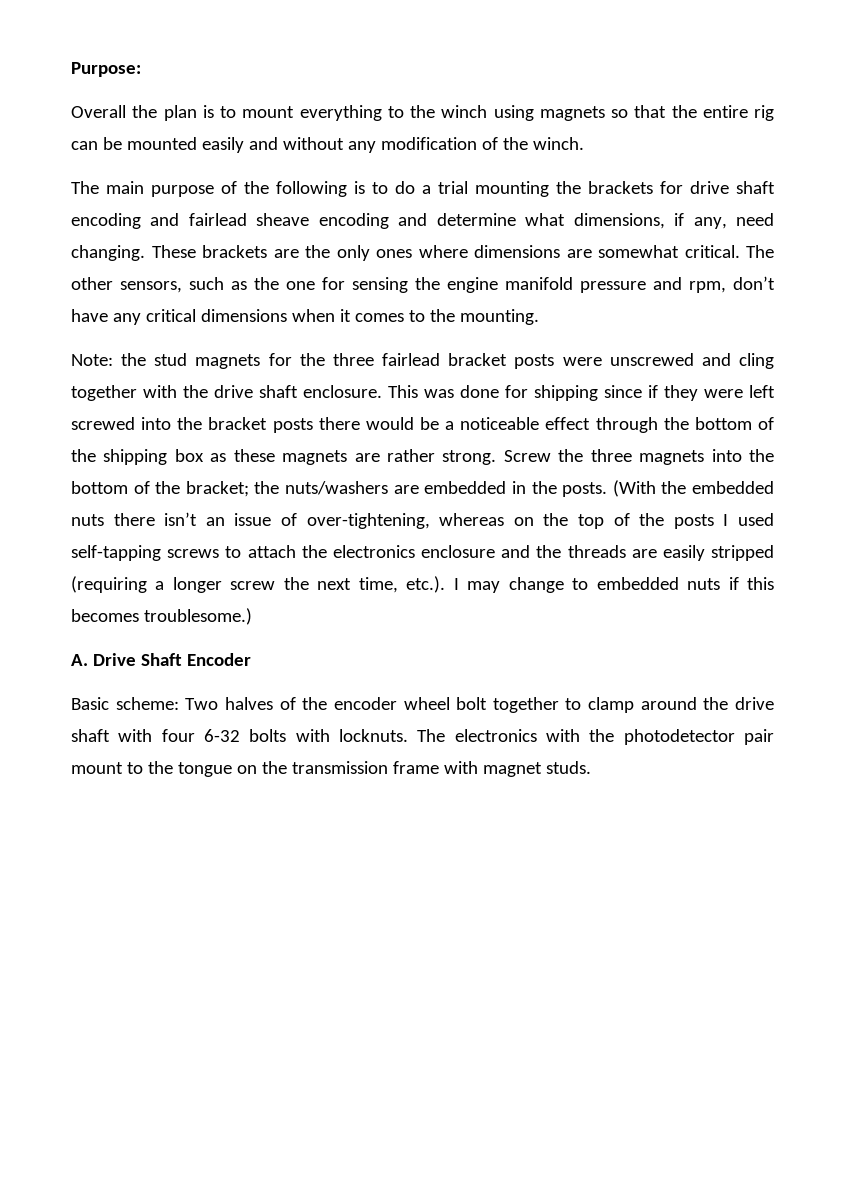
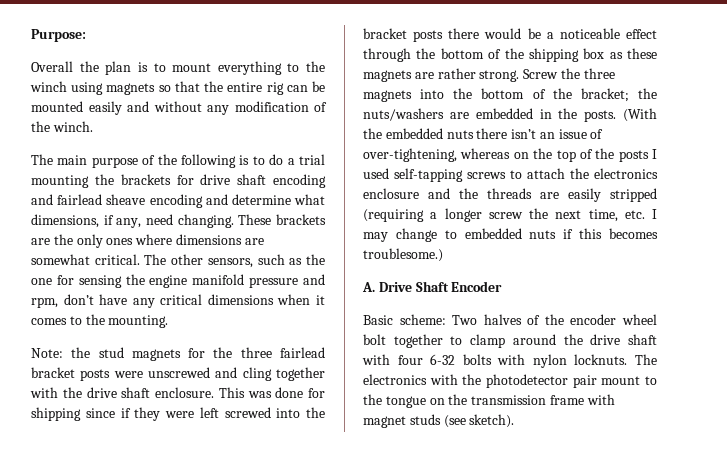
- (With the embedded nuts there isn’t an issue of over-tightening, whereas on the top of the posts I used self-tapping screws to attach the electronics enclosure and the threads are easily stripped (requiring a longer screw the next time, etc.). I may change to embedded nuts if this becomes troublesome.)
+ (With the embedded nuts there isn’t an issue of over-tightening, whereas on the top of the posts I used self-tapping screws to attach the electronics enclosure and the threads are easily stripped (requiring a longer screw the next time, etc. I may change to embedded nuts if this becomes troublesome.)
- Basic scheme: Two halves of the encoder wheel bolt together to clamp around the drive shaft with four 6-32 bolts with locknuts.
+ Basic scheme: Two halves of the encoder wheel bolt together to clamp around the drive shaft with four 6-32 bolts with nylon locknuts.
- The electronics with the photodetector pair mount to the tongue on the transmission frame with magnet studs.
+ The electronics with the photodetector pair mount to the tongue on the transmission frame with magnet studs (see sketch).

